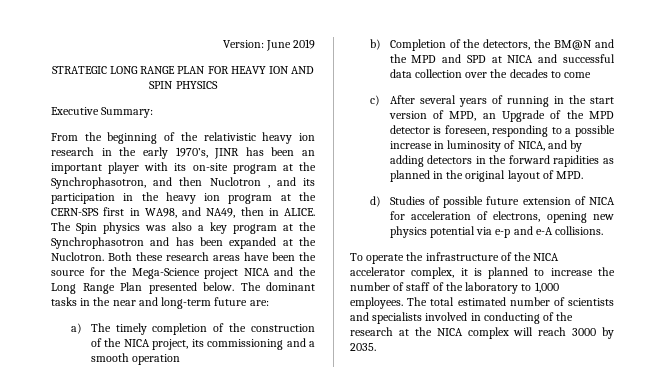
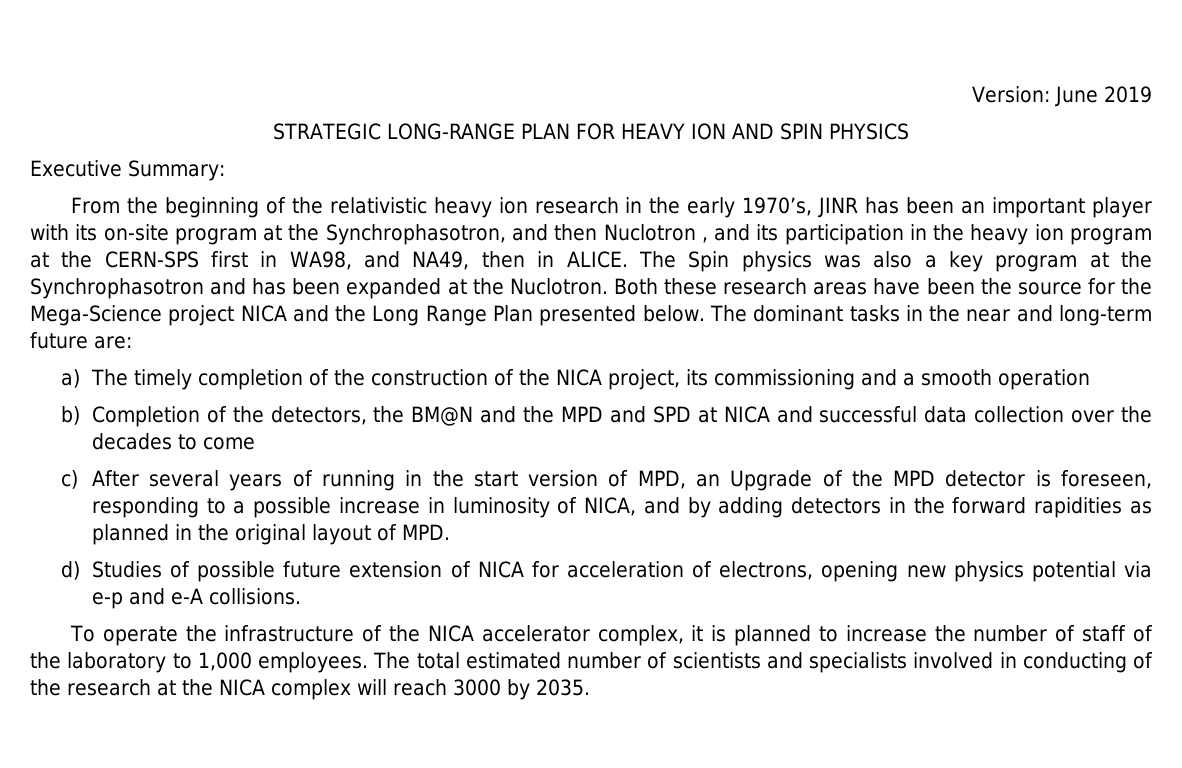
- STRATEGIC LONG RANGE PLAN FOR HEAVY ION AND SPIN PHYSICS
+ STRATEGIC LONG-RANGE PLAN FOR HEAVY ION AND SPIN PHYSICS

